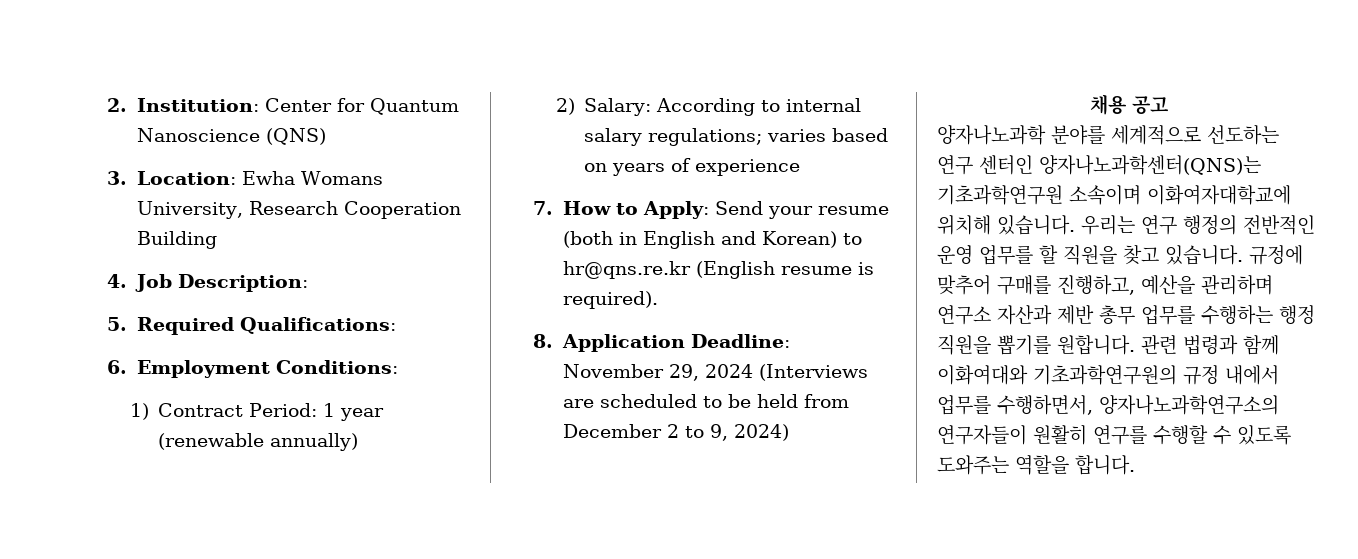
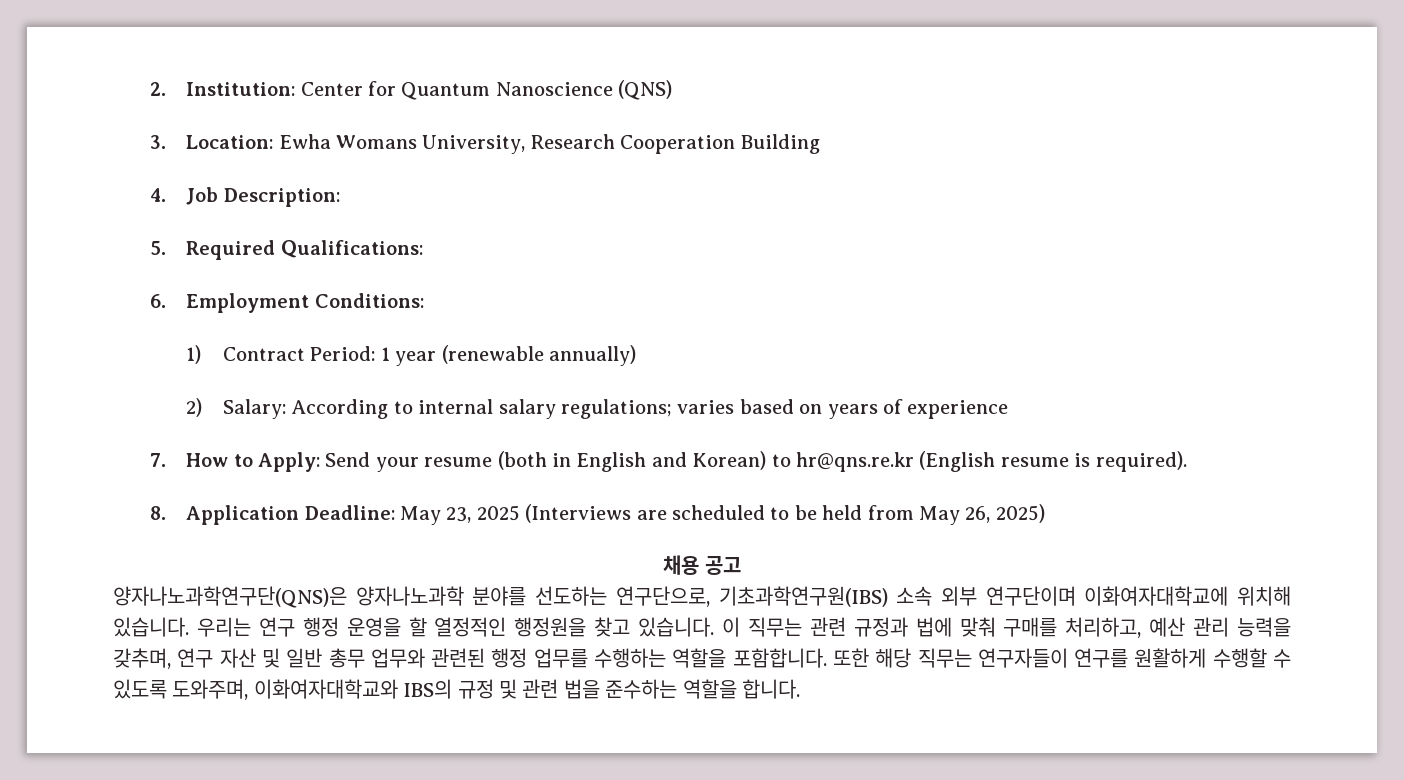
- 8. Application Deadline: November 29, 2024 (Interviews are scheduled to be held from December 2 to 9, 2024)
+ 8. Application Deadline: May 23, 2025 (Interviews are scheduled to be held from May 26, 2025)
- 양자나노과학 분야를 세계적으로 선도하는 연구 센터인 양자나노과학센터(QNS)는 기초과학연구원 소속이며 이화여자대학교에 위치해 있습니다.
+ 양자나노과학연구단(QNS)은 양자나노과학 분야를 선도하는 연구단으로, 기초과학연구원(IBS) 소속 외부 연구단이며 이화여자대학교에 위치해 있습니다.
- 우리는 연구 행정의 전반적인 운영 업무를 할 직원을 찾고 있습니다. 규정에 맞추어 구매를 진행하고, 예산을 관리하며 연구소 자산과 제반 총무 업무를 수행하는 행정 직원을 뽑기를 원합니다. 관련 법령과 함께 이화여대와 기초과학연구원의 규정 내에서 업무를 수행하면서, 양자나노과학연구소의 연구자들이 원활히 연구를 수행할 수 있도록 도와주는 역할을 합니다.
+ 우리는 연구 행정 운영을 할 열정적인 행정원을 찾고 있습니다. 이 직무는 관련 규정과 법에 맞춰 구매를 처리하고, 예산 관리 능력을 갖추며, 연구 자산 및 일반 총무 업무와 관련된 행정 업무를 수행하는 역할을 포함합니다. 또한 해당 직무는 연구자들이 연구를 원활하게 수행할 수 있도록 도와주며, 이화여자대학교와 IBS의 규정 및 관련 법을 준수하는 역할을 합니다.

